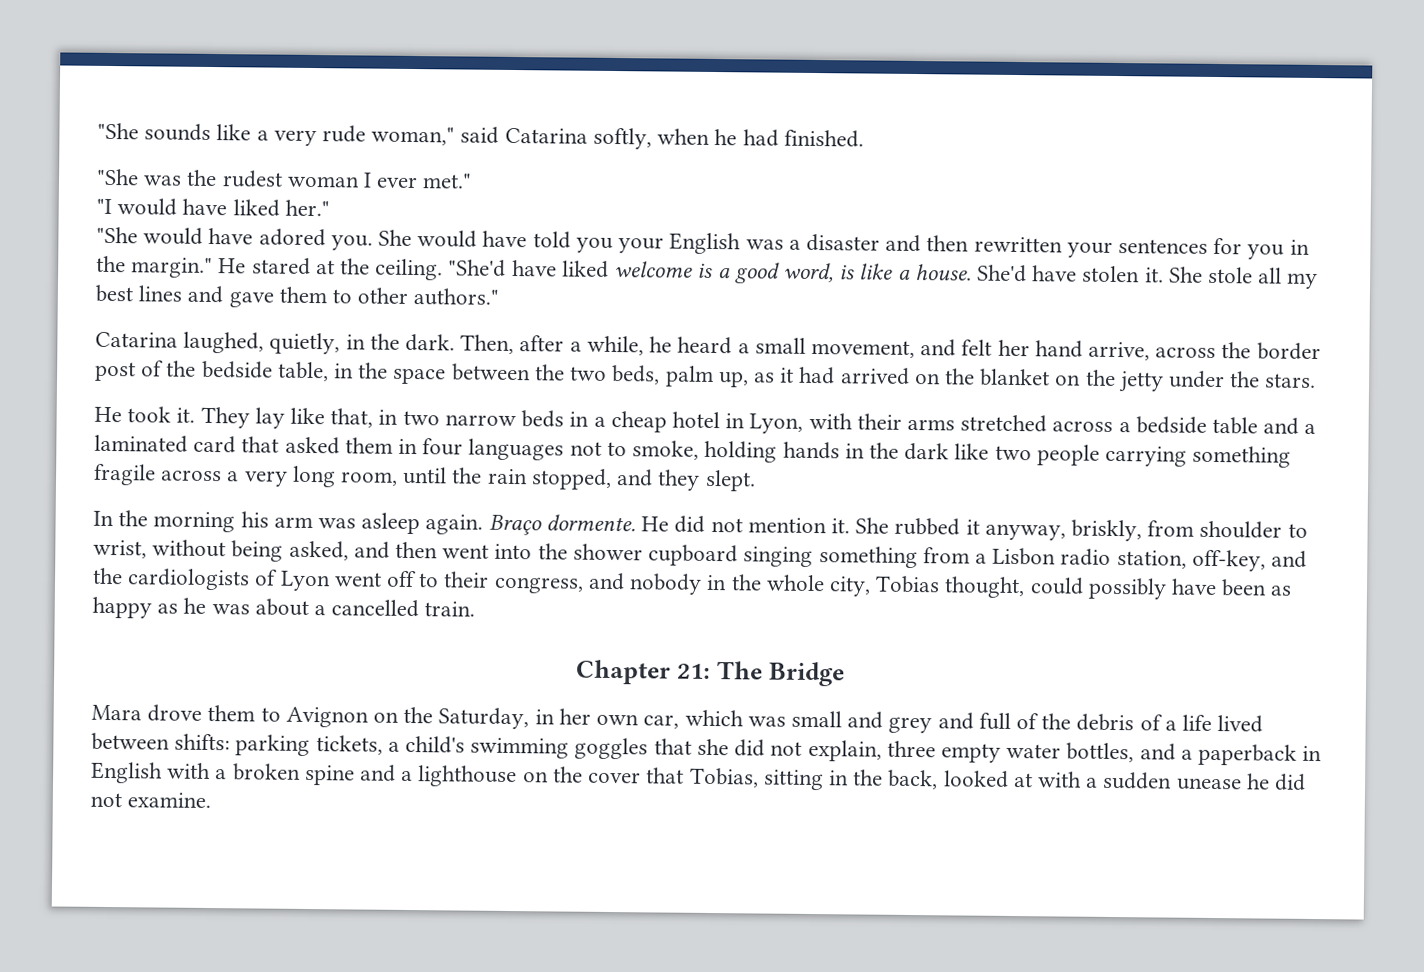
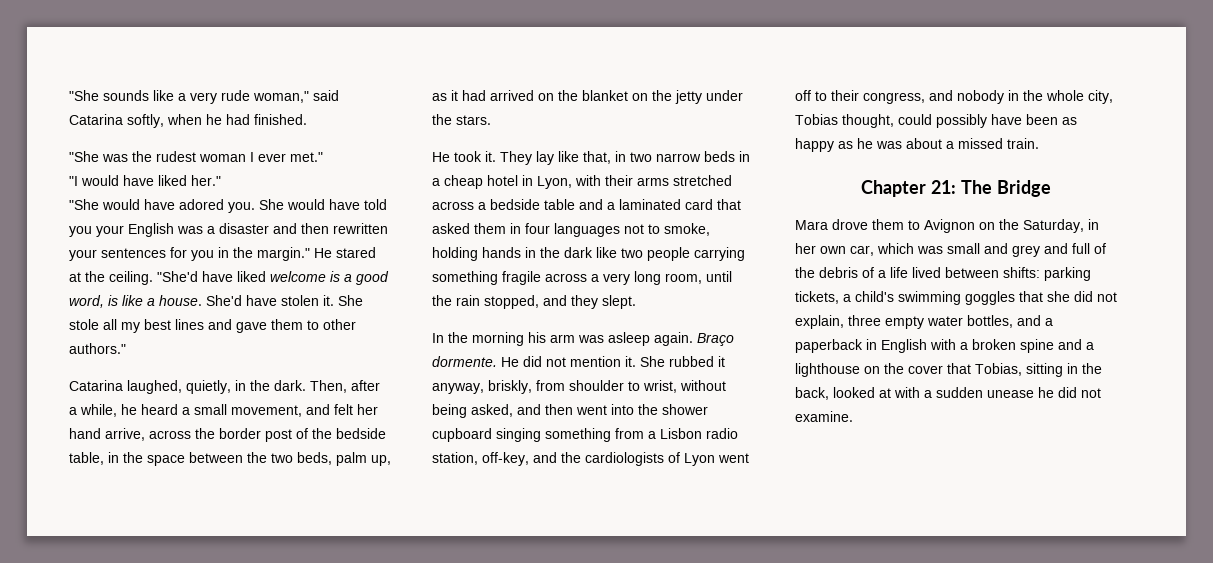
- She rubbed it anyway, briskly, from shoulder to wrist, without being asked, and then went into the shower cupboard singing something from a Lisbon radio station, off-key, and the cardiologists of Lyon went off to their congress, and nobody in the whole city, Tobias thought, could possibly have been as happy as he was about a cancelled train.
+ She rubbed it anyway, briskly, from shoulder to wrist, without being asked, and then went into the shower cupboard singing something from a Lisbon radio station, off-key, and the cardiologists of Lyon went off to their congress, and nobody in the whole city, Tobias thought, could possibly have been as happy as he was about a missed train.

